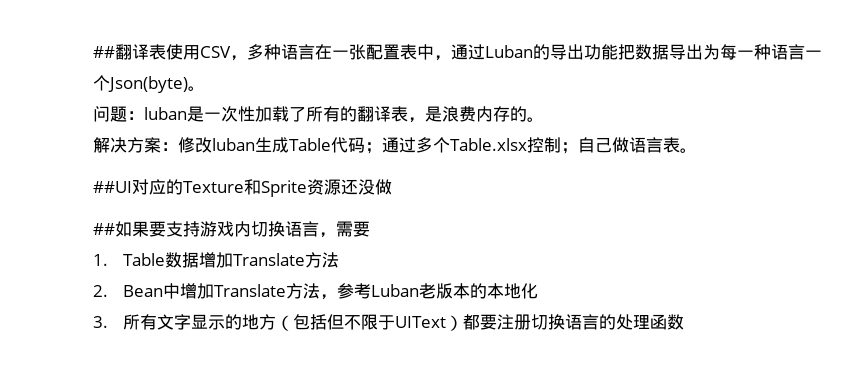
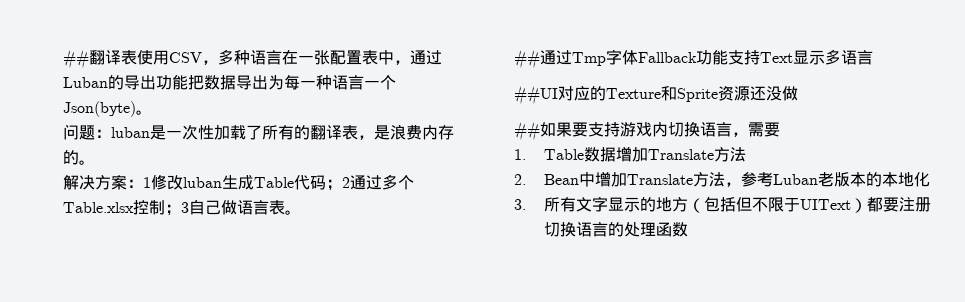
- 解决方案：修改luban生成Table代码；通过多个Table.xlsx控制；自己做语言表。
+ 解决方案：1修改luban生成Table代码；2通过多个Table.xlsx控制；3自己做语言表。
+ ##通过Tmp字体Fallback功能支持Text显示多语言

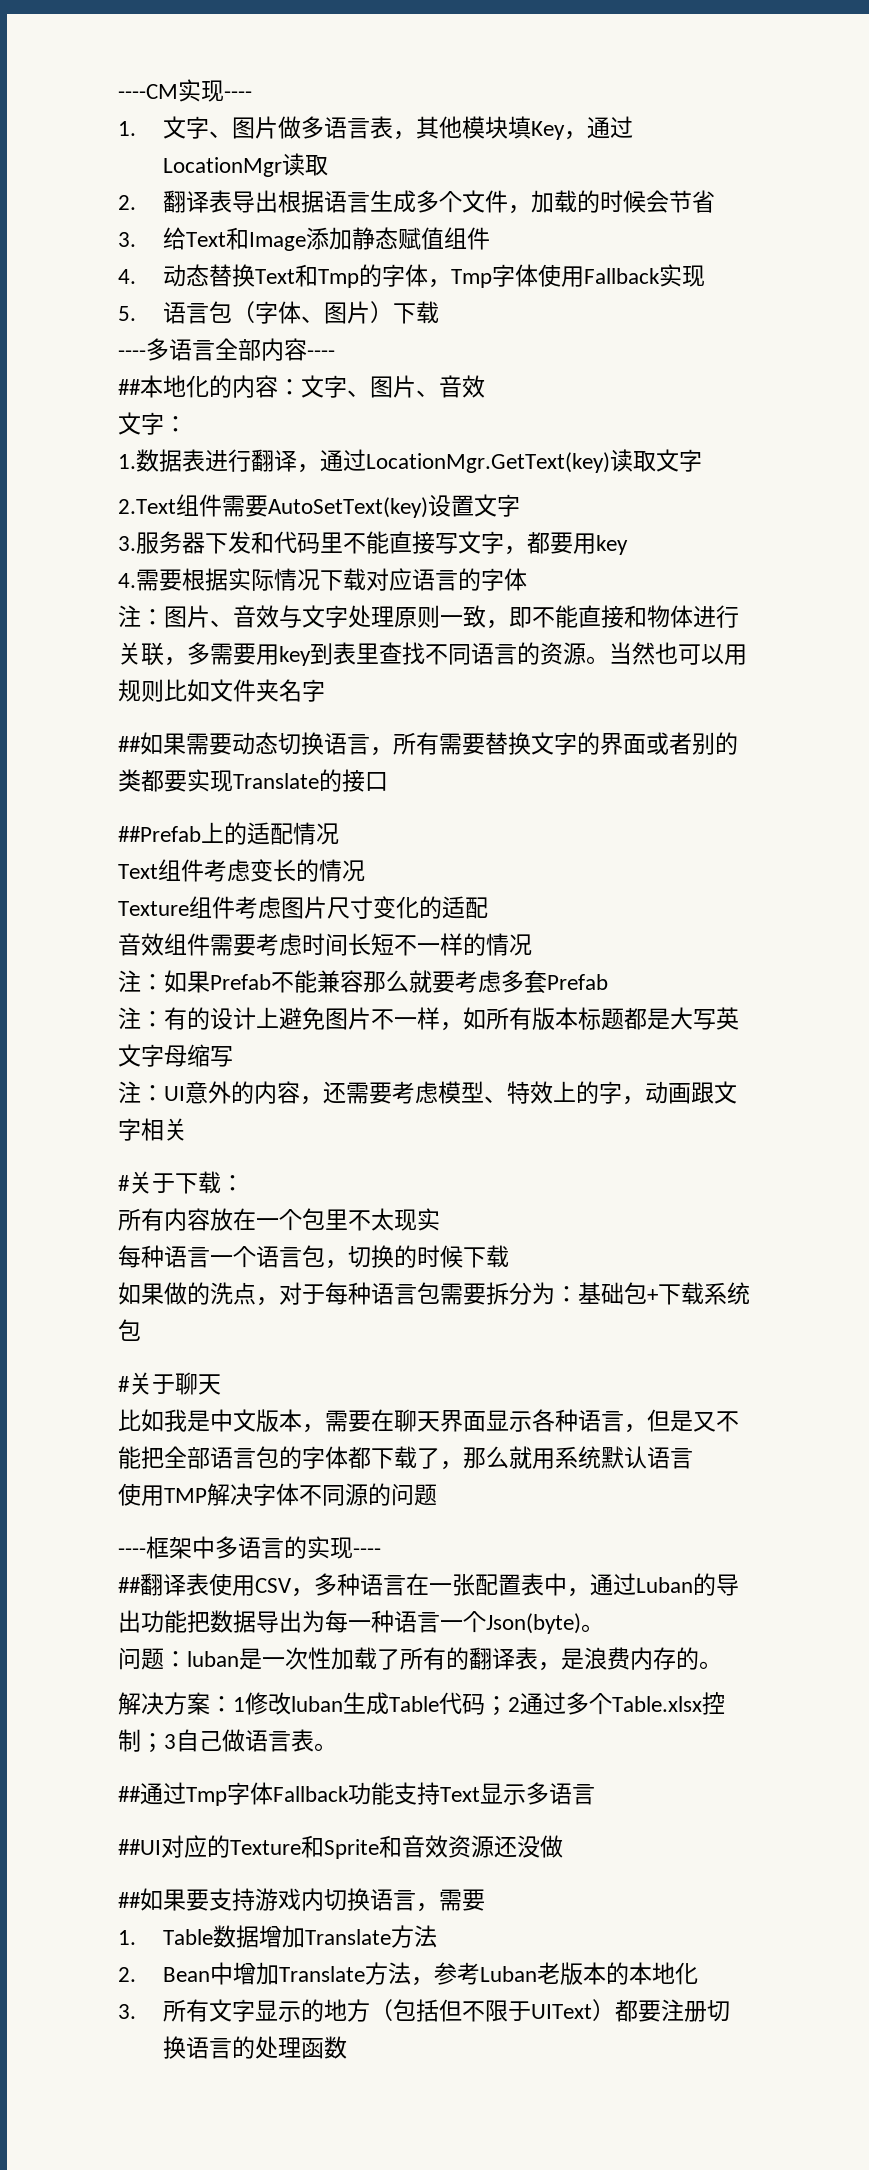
+ ----CM实现----
+ 1.文字、图片做多语言表，其他模块填Key，通过LocationMgr读取
+ 2.翻译表导出根据语言生成多个文件，加载的时候会节省
+ 3.给Text和Image添加静态赋值组件
+ 4.动态替换Text和Tmp的字体，Tmp字体使用Fallback实现
+ 5.语言包（字体、图片）下载
+ ----多语言全部内容----
+ ##本地化的内容：文字、图片、音效
+ 文字：
+ 1.数据表进行翻译，通过LocationMgr.GetText(key)读取文字
+ 2.Text组件需要AutoSetText(key)设置文字
+ 3.服务器下发和代码里不能直接写文字，都要用key
+ 4.需要根据实际情况下载对应语言的字体
+ 注：图片、音效与文字处理原则一致，即不能直接和物体进行关联，多需要用key到表里查找不同语言的资源。当然也可以用规则比如文件夹名字
+ ##如果需要动态切换语言，所有需要替换文字的界面或者别的类都要实现Translate的接口
+ ##Prefab上的适配情况
+ Text组件考虑变长的情况
+ Texture组件考虑图片尺寸变化的适配
+ 音效组件需要考虑时间长短不一样的情况
+ 注：如果Prefab不能兼容那么就要考虑多套Prefab
+ 注：有的设计上避免图片不一样，如所有版本标题都是大写英文字母缩写
+ 注：UI意外的内容，还需要考虑模型、特效上的字，动画跟文字相关
+ #关于下载：
+ 所有内容放在一个包里不太现实
+ 每种语言一个语言包，切换的时候下载
+ 如果做的洗点，对于每种语言包需要拆分为：基础包+下载系统包
+ #关于聊天
+ 比如我是中文版本，需要在聊天界面显示各种语言，但是又不能把全部语言包的字体都下载了，那么就用系统默认语言
+ 使用TMP解决字体不同源的问题
+ ----框架中多语言的实现----
- ##UI对应的Texture和Sprite资源还没做
+ ##UI对应的Texture和Sprite和音效资源还没做

